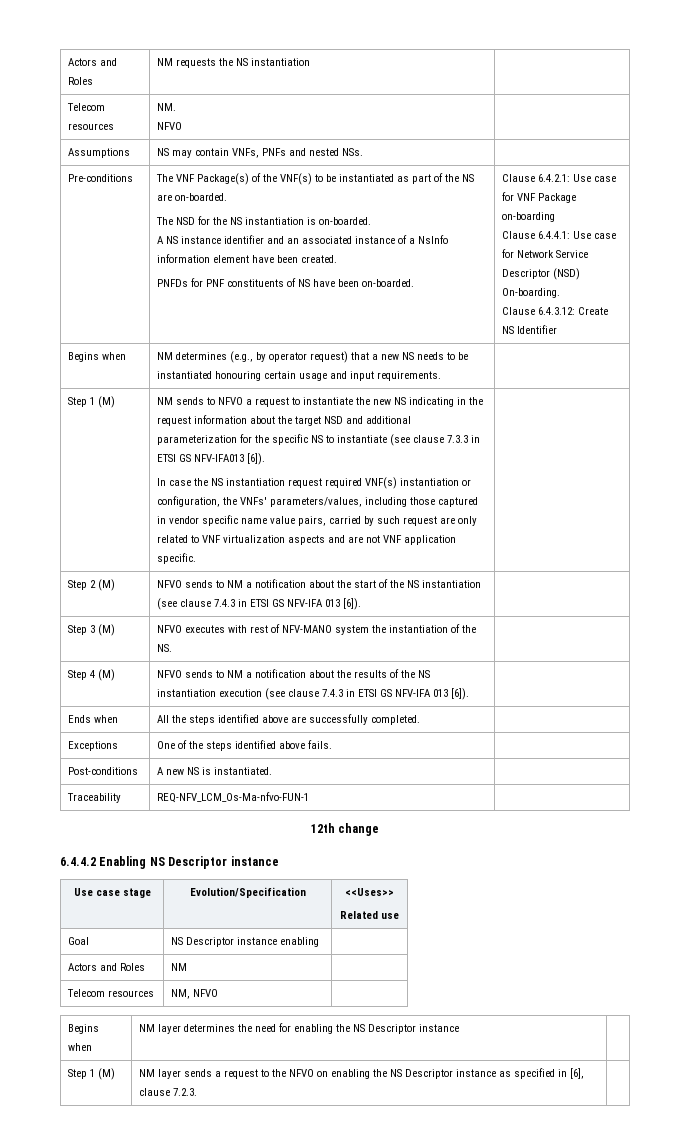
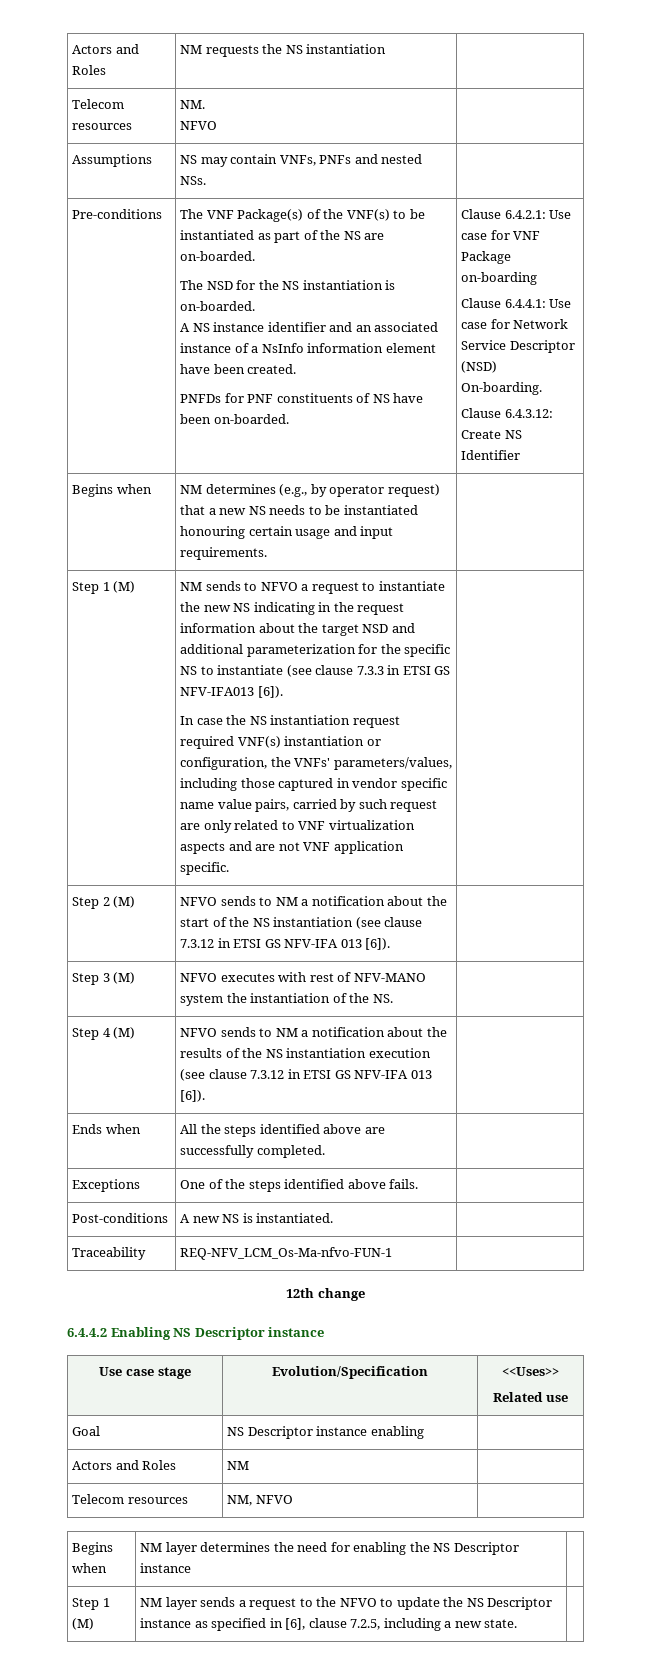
- Step 2 (M) | NFVO sends to NM a notification about the start of the NS instantiation (see clause 7.4.3 in ETSI GS NFV-IFA 013 [6]). |
+ Step 2 (M) | NFVO sends to NM a notification about the start of the NS instantiation (see clause 7.3.12 in ETSI GS NFV-IFA 013 [6]). |
- Step 4 (M) | NFVO sends to NM a notification about the results of the NS instantiation execution (see clause 7.4.3 in ETSI GS NFV-IFA 013 [6]). |
+ Step 4 (M) | NFVO sends to NM a notification about the results of the NS instantiation execution (see clause 7.3.12 in ETSI GS NFV-IFA 013 [6]). |
- Step 1 (M) | NM layer sends a request to the NFVO on enabling the NS Descriptor instance as specified in [6], clause 7.2.3. |
+ Step 1 (M) | NM layer sends a request to the NFVO to update the NS Descriptor instance as specified in [6], clause 7.2.5, including a new state. |

